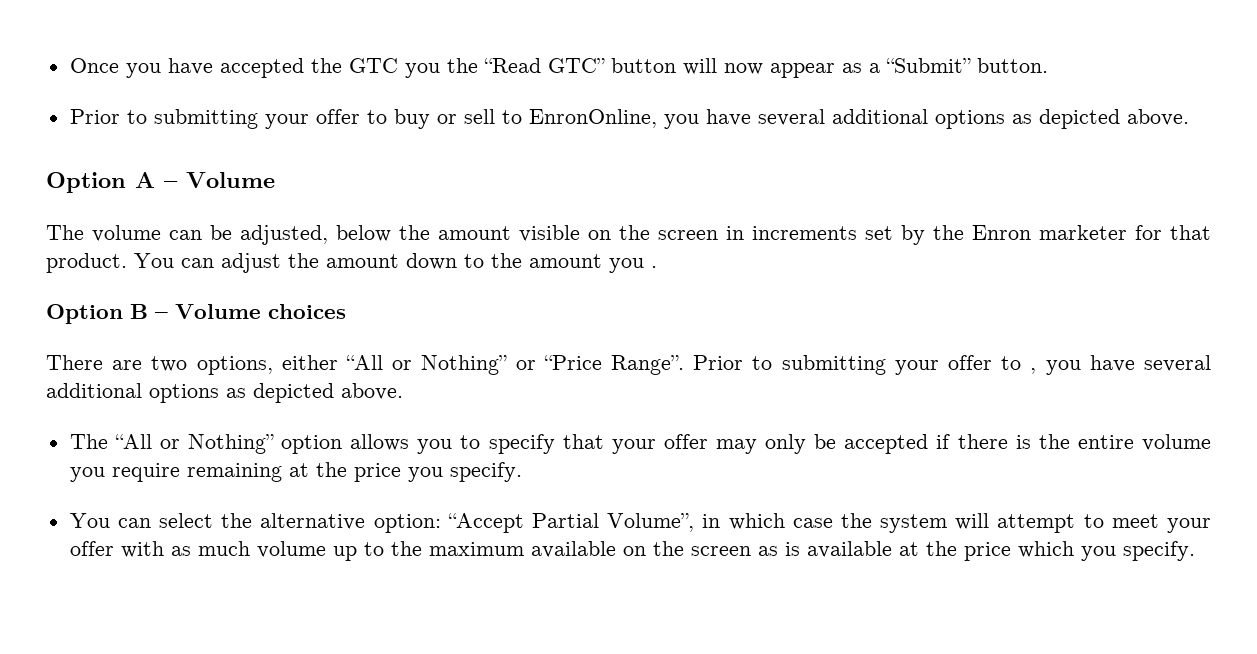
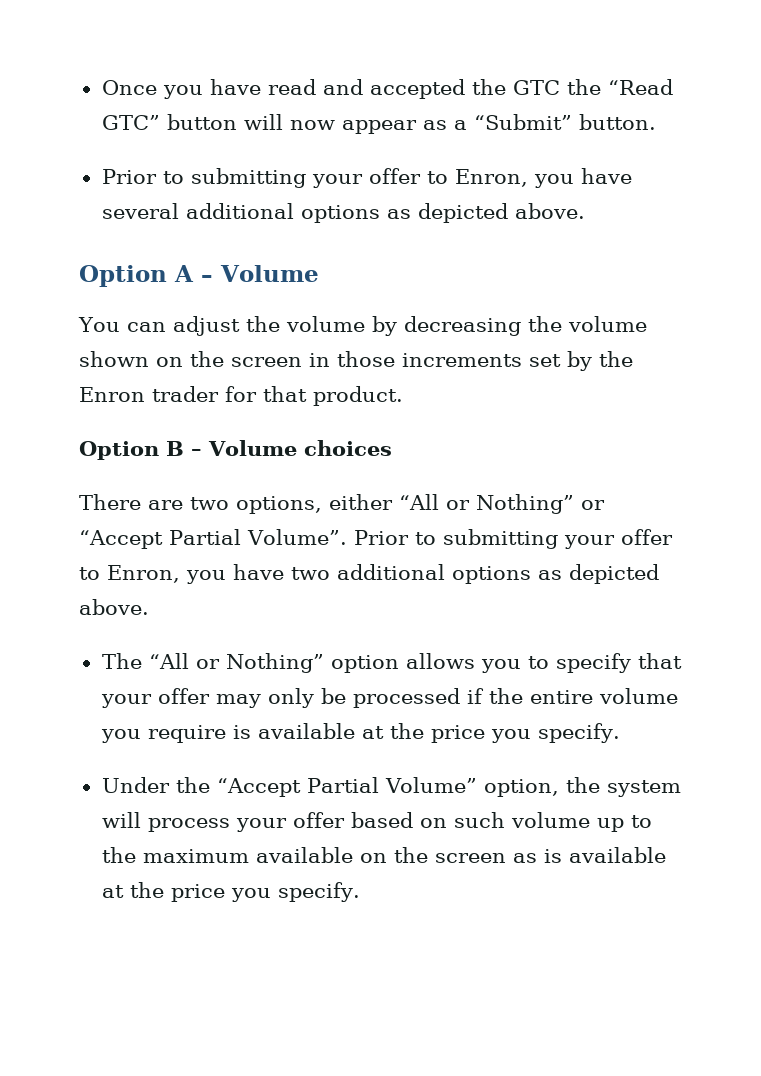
- Once you have accepted the GTC you the “Read GTC” button will now appear as a “Submit” button.
+ Once you have read and accepted the GTC the “Read GTC” button will now appear as a “Submit” button.
- Prior to submitting your offer to buy or sell to EnronOnline, you have several additional options as depicted above.
+ Prior to submitting your offer to Enron, you have several additional options as depicted above.
- The volume can be adjusted, below the amount visible on the screen in increments set by the Enron marketer for that product. You can adjust the amount down to the amount you .
+ You can adjust the volume by decreasing the volume shown on the screen in those increments set by the Enron trader for that product.
- There are two options, either “All or Nothing” or “Price Range”. Prior to submitting your offer to , you have several additional options as depicted above.
+ There are two options, either “All or Nothing” or “Accept Partial Volume”. Prior to submitting your offer to Enron, you have two additional options as depicted above.
- The “All or Nothing” option allows you to specify that your offer may only be accepted if there is the entire volume you require remaining at the price you specify.
+ The “All or Nothing” option allows you to specify that your offer may only be processed if the entire volume you require is available at the price you specify.
- You can select the alternative option: “Accept Partial Volume”, in which case the system will attempt to meet your offer with as much volume up to the maximum available on the screen as is available at the price which you specify.
+ Under the “Accept Partial Volume” option, the system will process your offer based on such volume up to the maximum available on the screen as is available at the price you specify.

